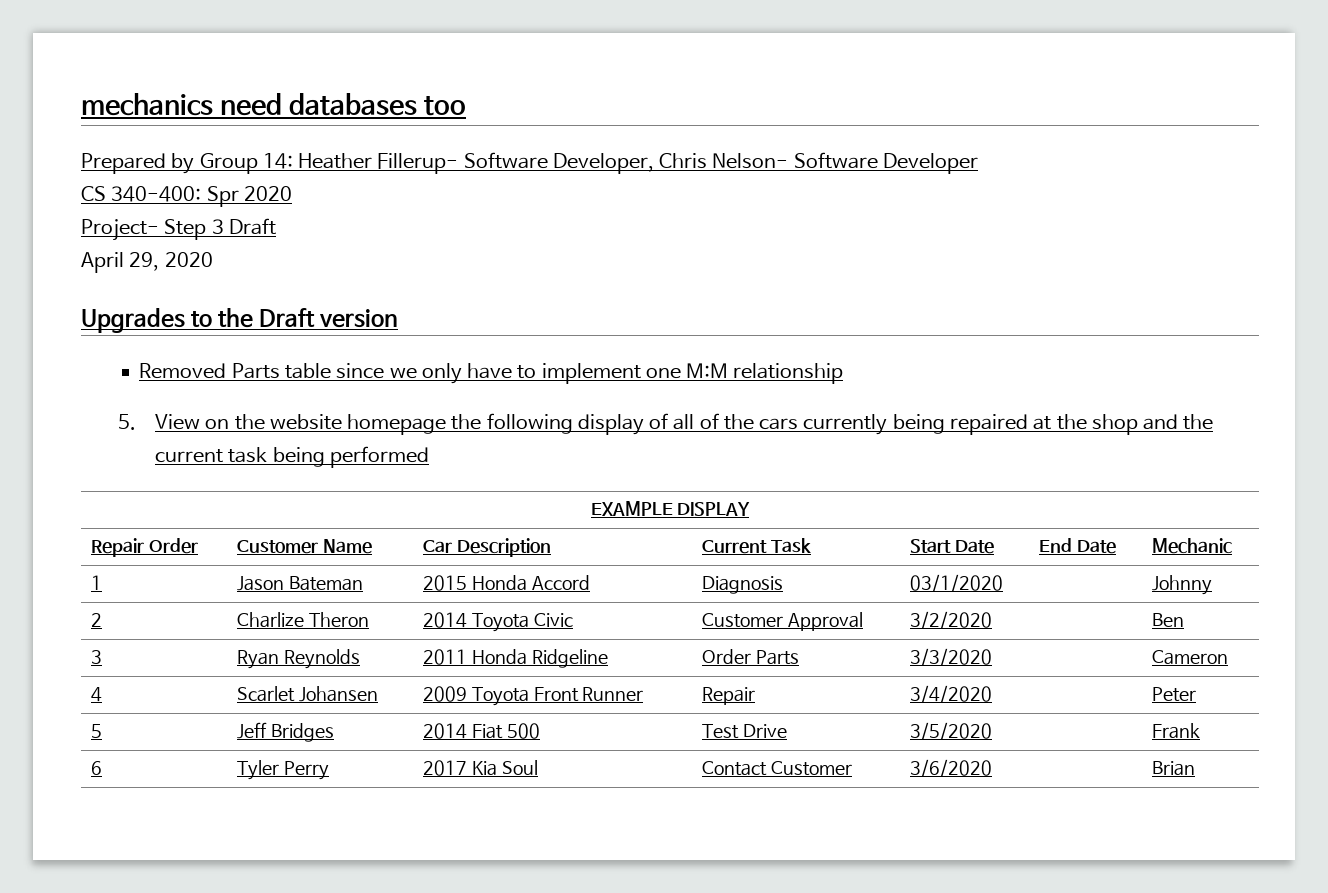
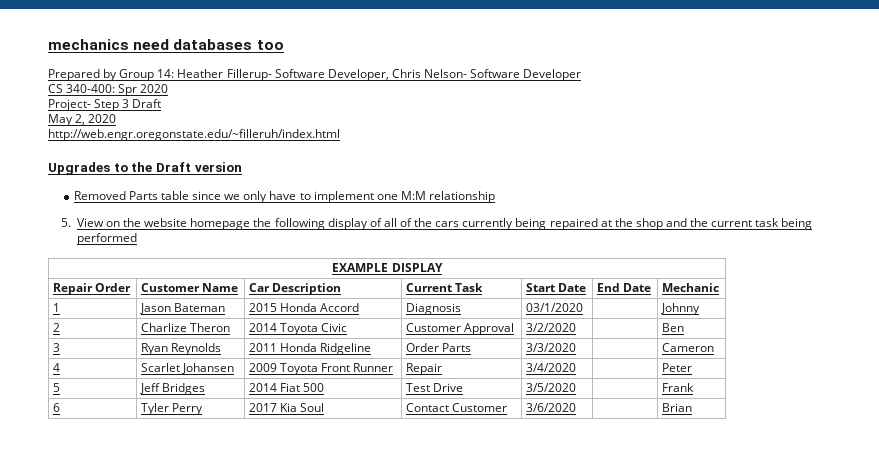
- April 29, 2020
+ May 2, 2020
+ http://web.engr.oregonstate.edu/~filleruh/index.html

